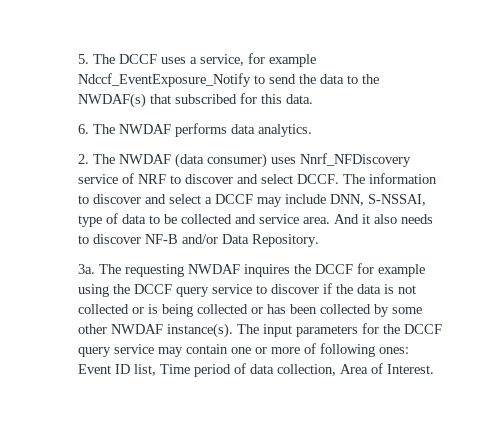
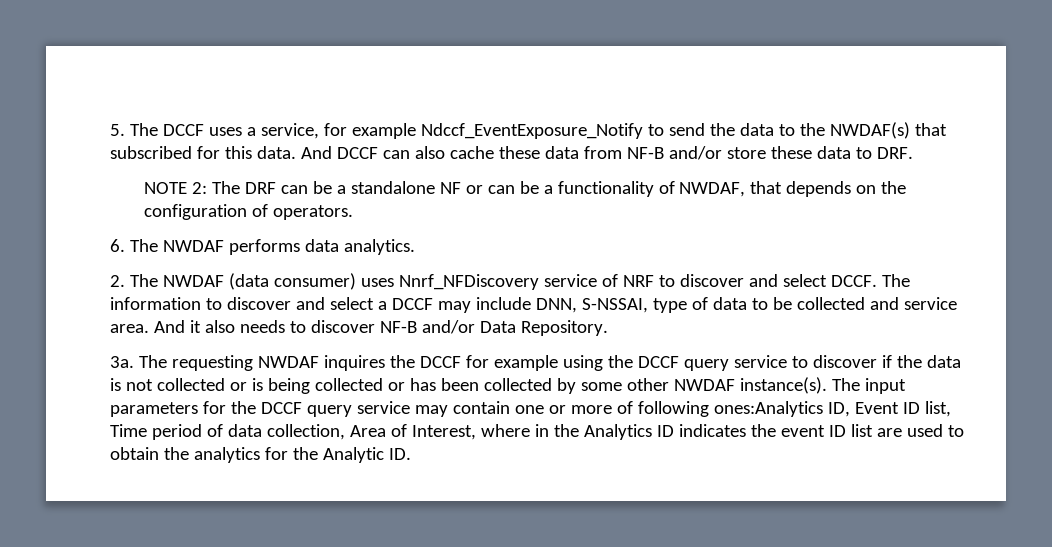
+ And DCCF can also cache these data from NF-B and/or store these data to DRF.
+ NOTE 2: The DRF can be a standalone NF or can be a functionality of NWDAF, that depends on the configuration of operators.
- The input parameters for the DCCF query service may contain one or more of following ones: Event ID list, Time period of data collection, Area of Interest.
+ The input parameters for the DCCF query service may contain one or more of following ones:Analytics ID, Event ID list, Time period of data collection, Area of Interest, where in the Analytics ID indicates the event ID list are used to obtain the analytics for the Analytic ID.

